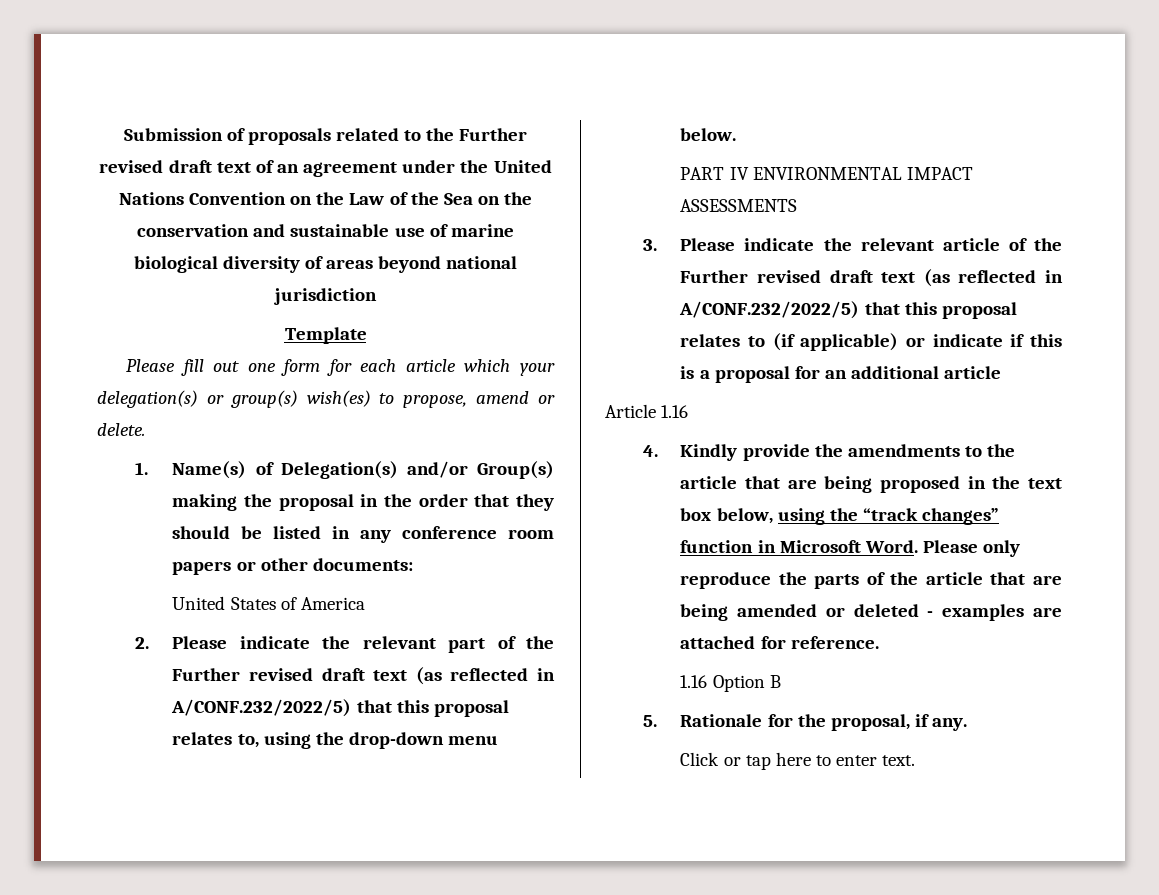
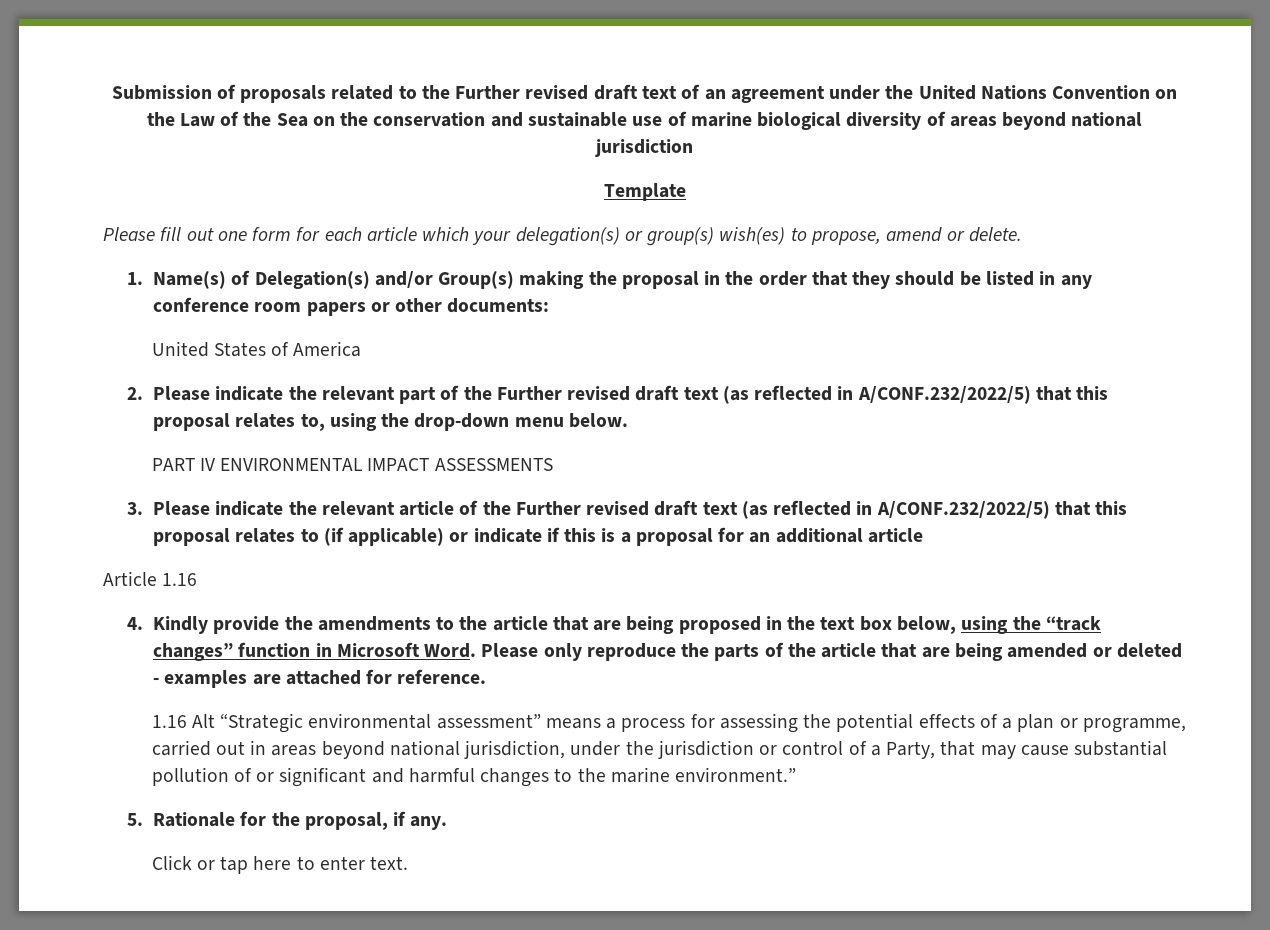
- 1.16 Option B
+ 1.16 Alt “Strategic environmental assessment” means a process for assessing the potential effects of a plan or programme, carried out in areas beyond national jurisdiction, under the jurisdiction or control of a Party, that may cause substantial pollution of or significant and harmful changes to the marine environment.”

